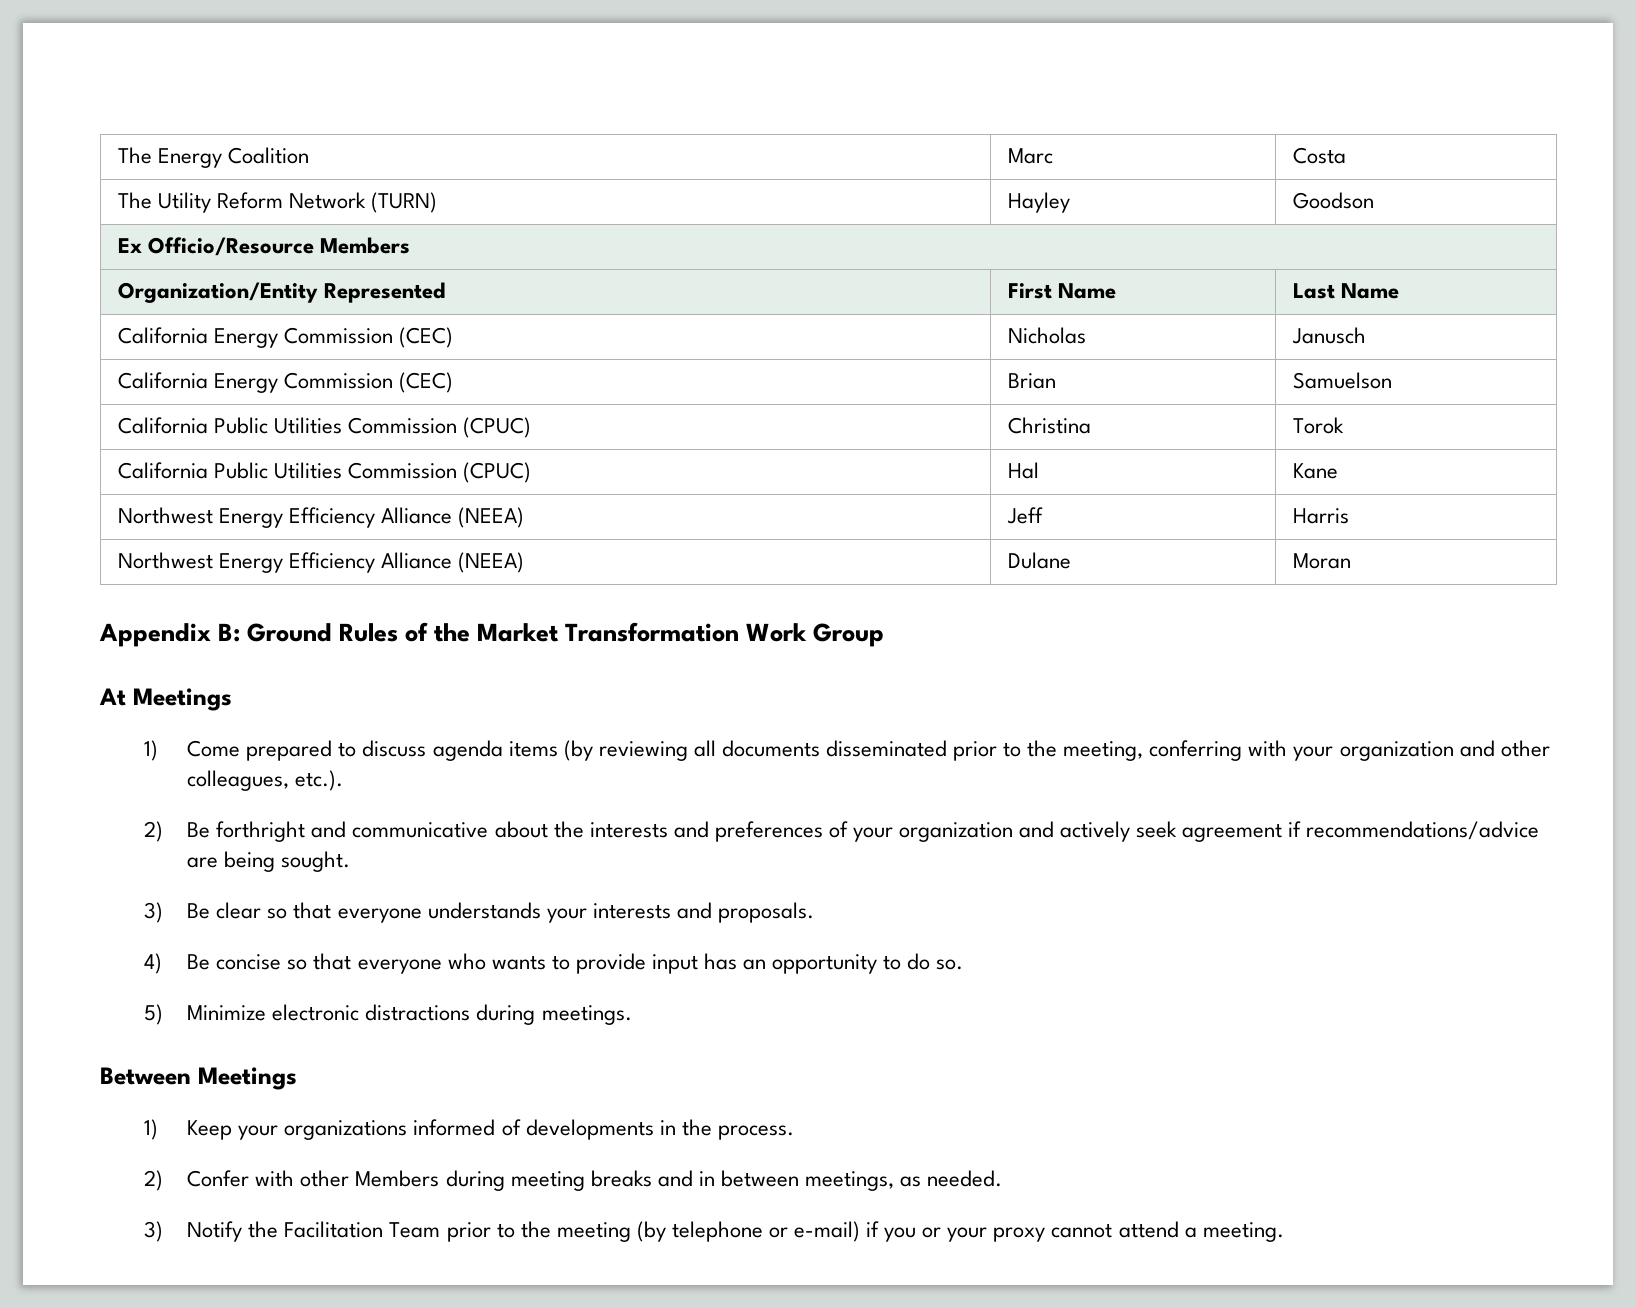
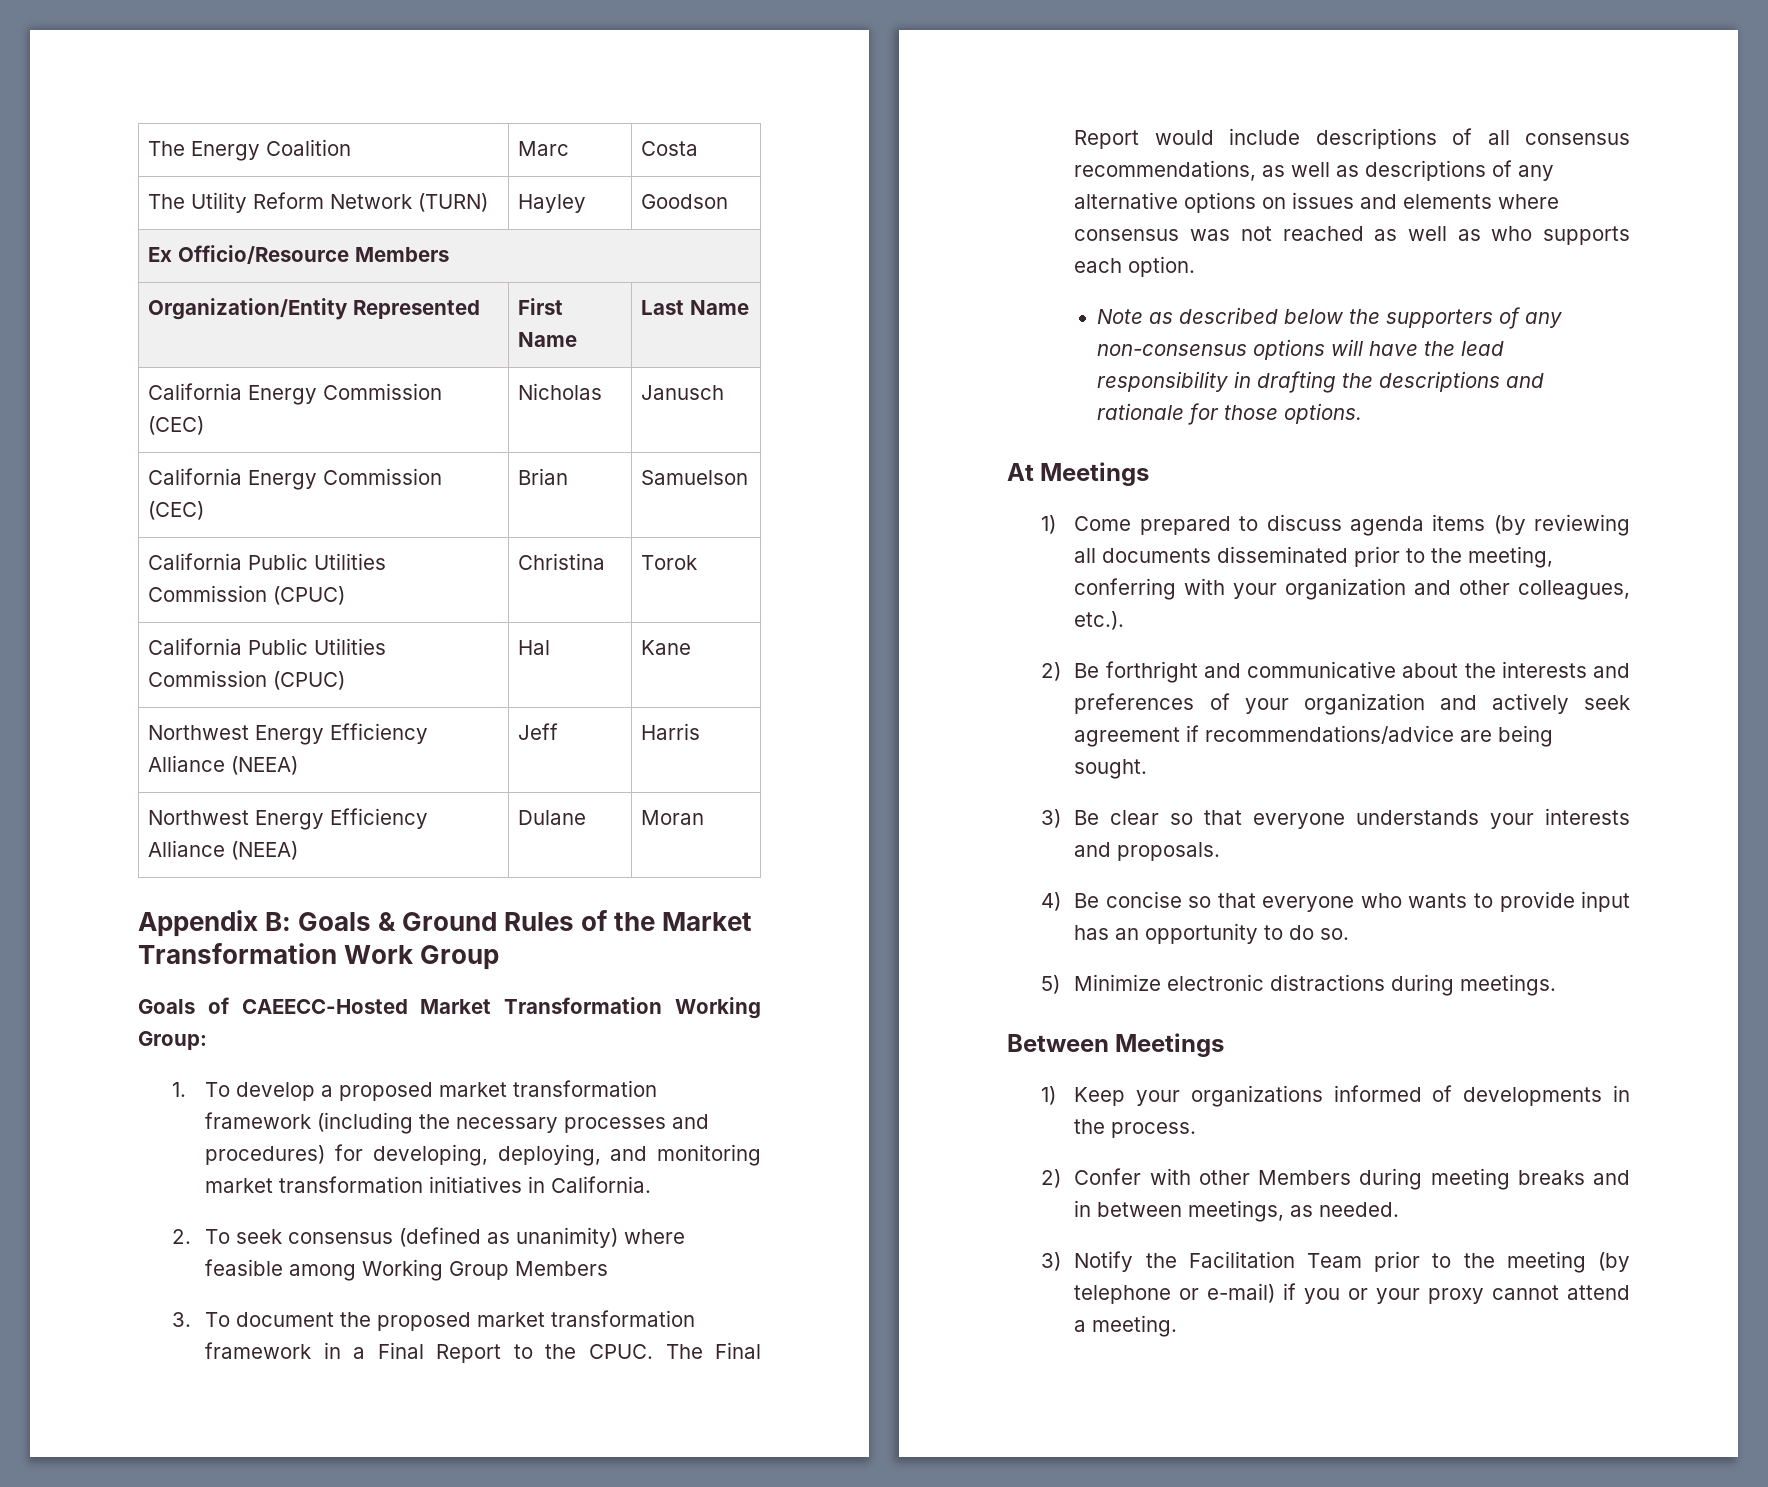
- Appendix B: Ground Rules of the Market Transformation Work Group
+ Appendix B: Goals & Ground Rules of the Market Transformation Work Group
+ Goals of CAEECC-Hosted Market Transformation Working Group:
+ 1. To develop a proposed market transformation framework (including the necessary processes and procedures) for developing, deploying, and monitoring market transformation initiatives in California.
+ 2. To seek consensus (defined as unanimity) where feasible among Working Group Members
+ 3. To document the proposed market transformation framework in a Final Report to the CPUC. The Final Report would include descriptions of all consensus recommendations, as well as descriptions of any alternative options on issues and elements where consensus was not reached as well as who supports each option.
+ Note as described below the supporters of any non-consensus options will have the lead responsibility in drafting the descriptions and rationale for those options.

